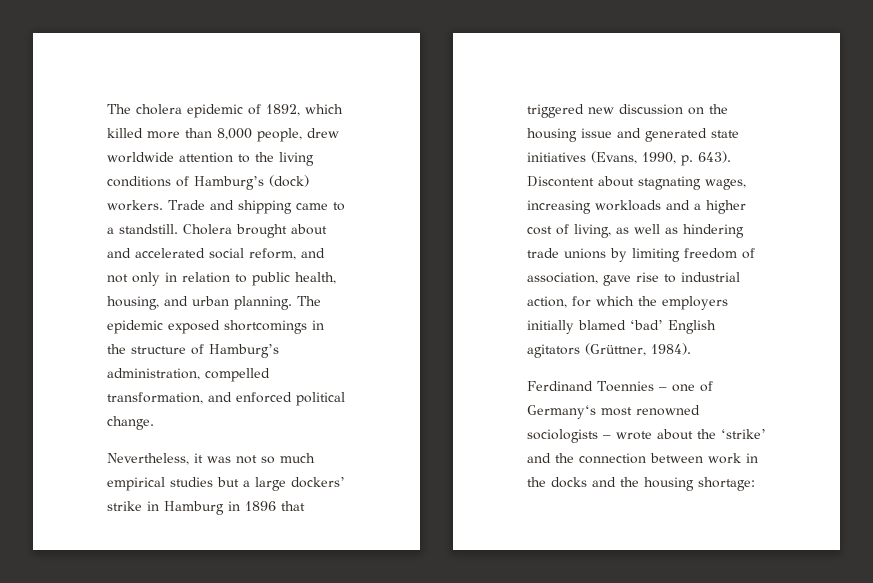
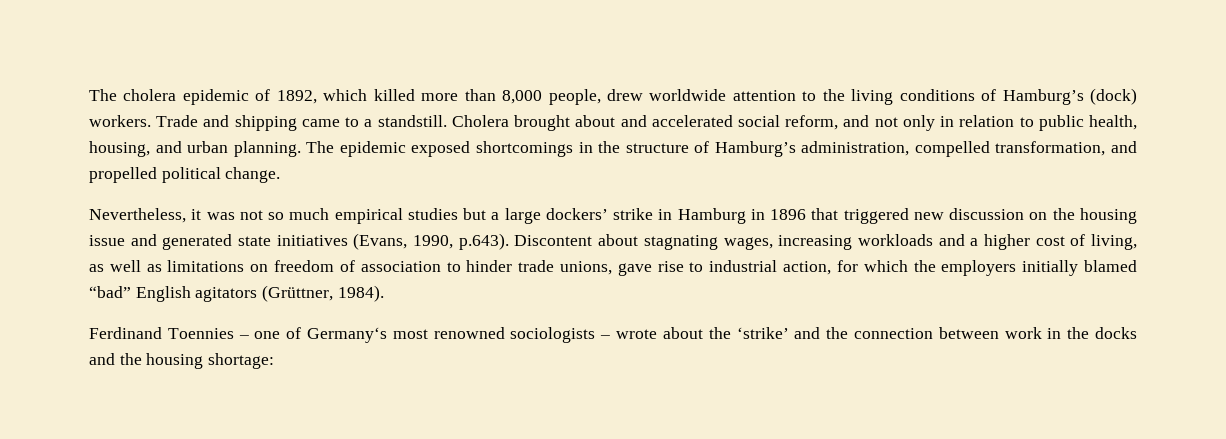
- The epidemic exposed shortcomings in the structure of Hamburg’s administration, compelled transformation, and enforced political change.
+ The epidemic exposed shortcomings in the structure of Hamburg’s administration, compelled transformation, and propelled political change.
- Nevertheless, it was not so much empirical studies but a large dockers’ strike in Hamburg in 1896 that triggered new discussion on the housing issue and generated state initiatives (Evans, 1990, p. 643). Discontent about stagnating wages, increasing workloads and a higher cost of living, as well as hindering trade unions by limiting freedom of association, gave rise to industrial action, for which the employers initially blamed ‘bad’ English agitators (Grüttner, 1984).
+ Nevertheless, it was not so much empirical studies but a large dockers’ strike in Hamburg in 1896 that triggered new discussion on the housing issue and generated state initiatives (Evans, 1990, p.643). Discontent about stagnating wages, increasing workloads and a higher cost of living, as well as limitations on freedom of association to hinder trade unions, gave rise to industrial action, for which the employers initially blamed “bad” English agitators (Grüttner, 1984).

